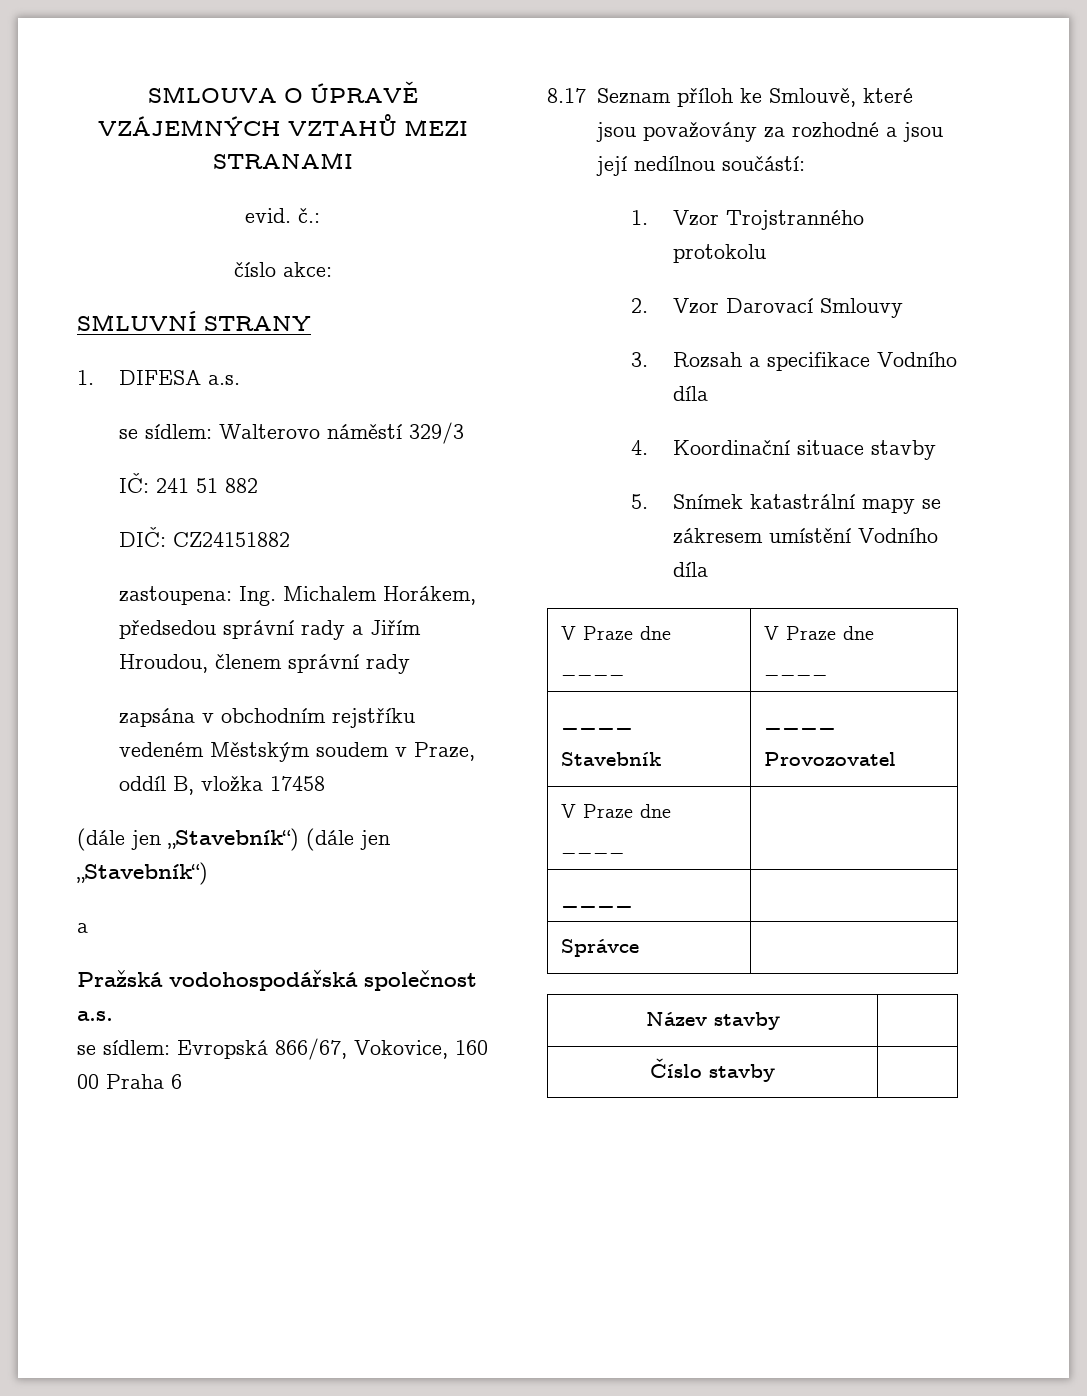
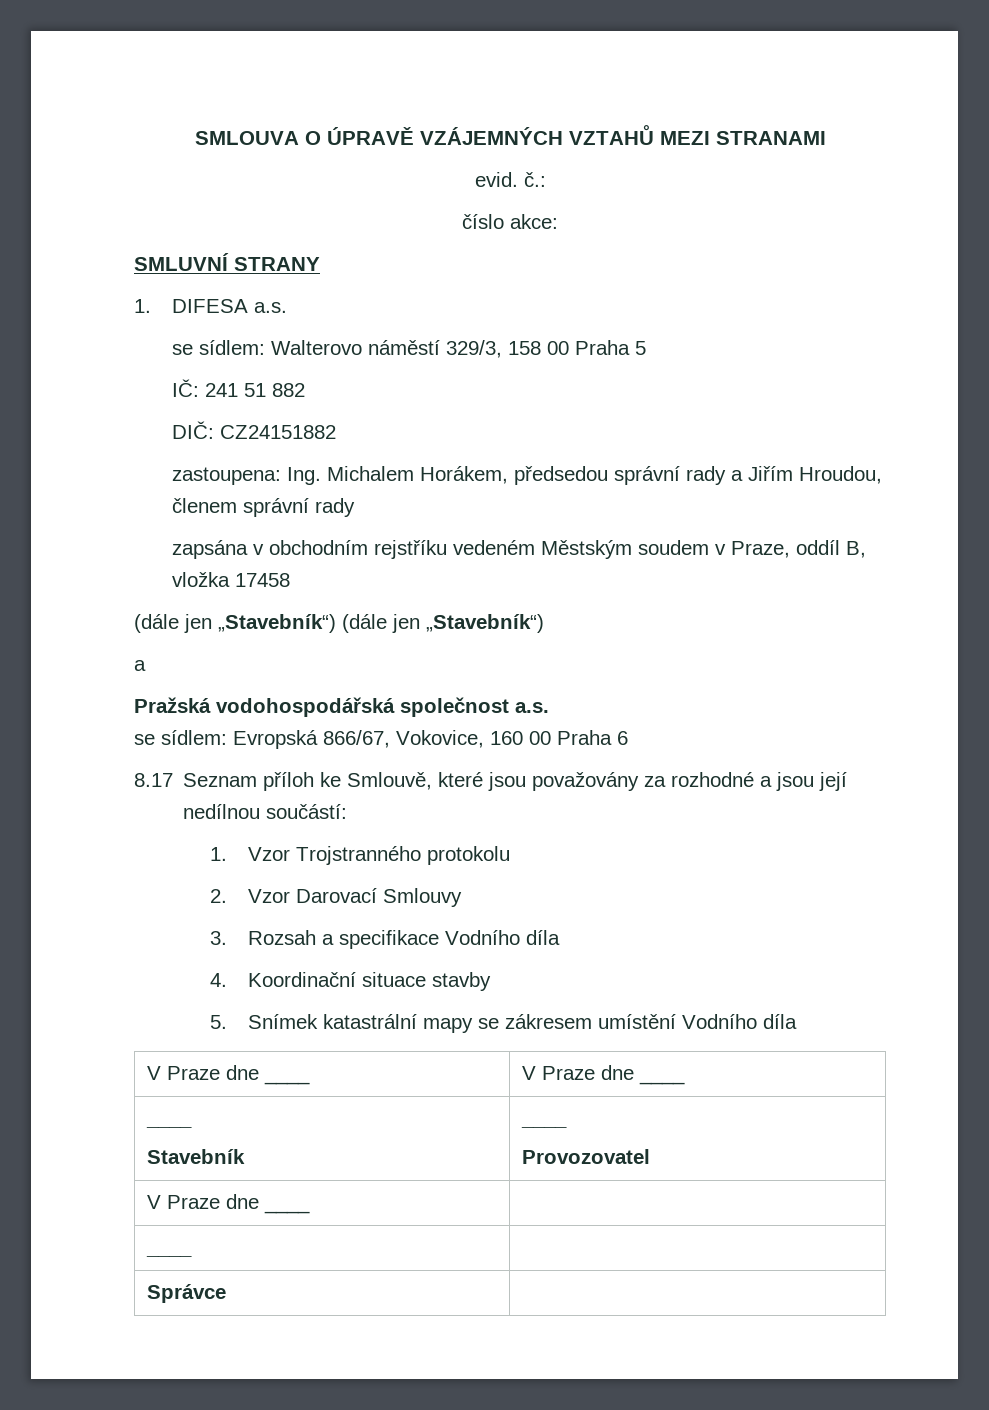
- se sídlem: Walterovo náměstí 329/3
+ se sídlem: Walterovo náměstí 329/3, 158 00 Praha 5
- Název stavby |
- Číslo stavby |

